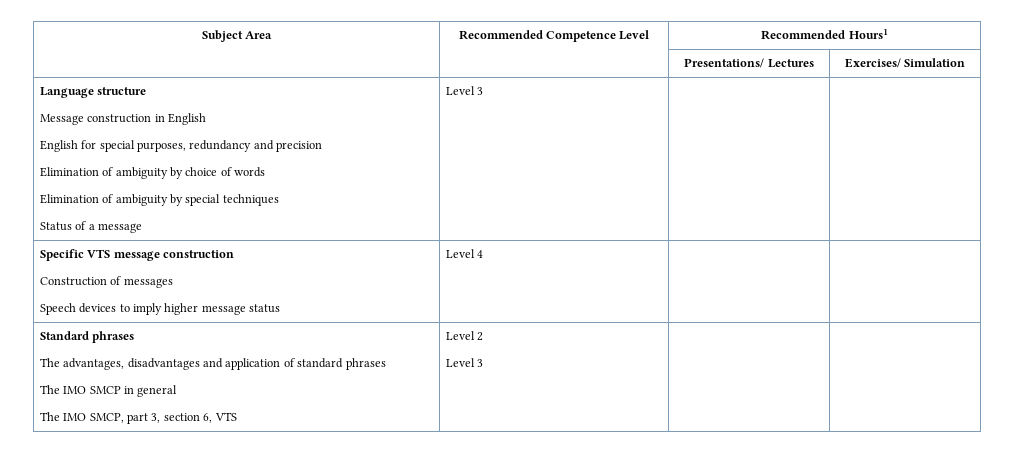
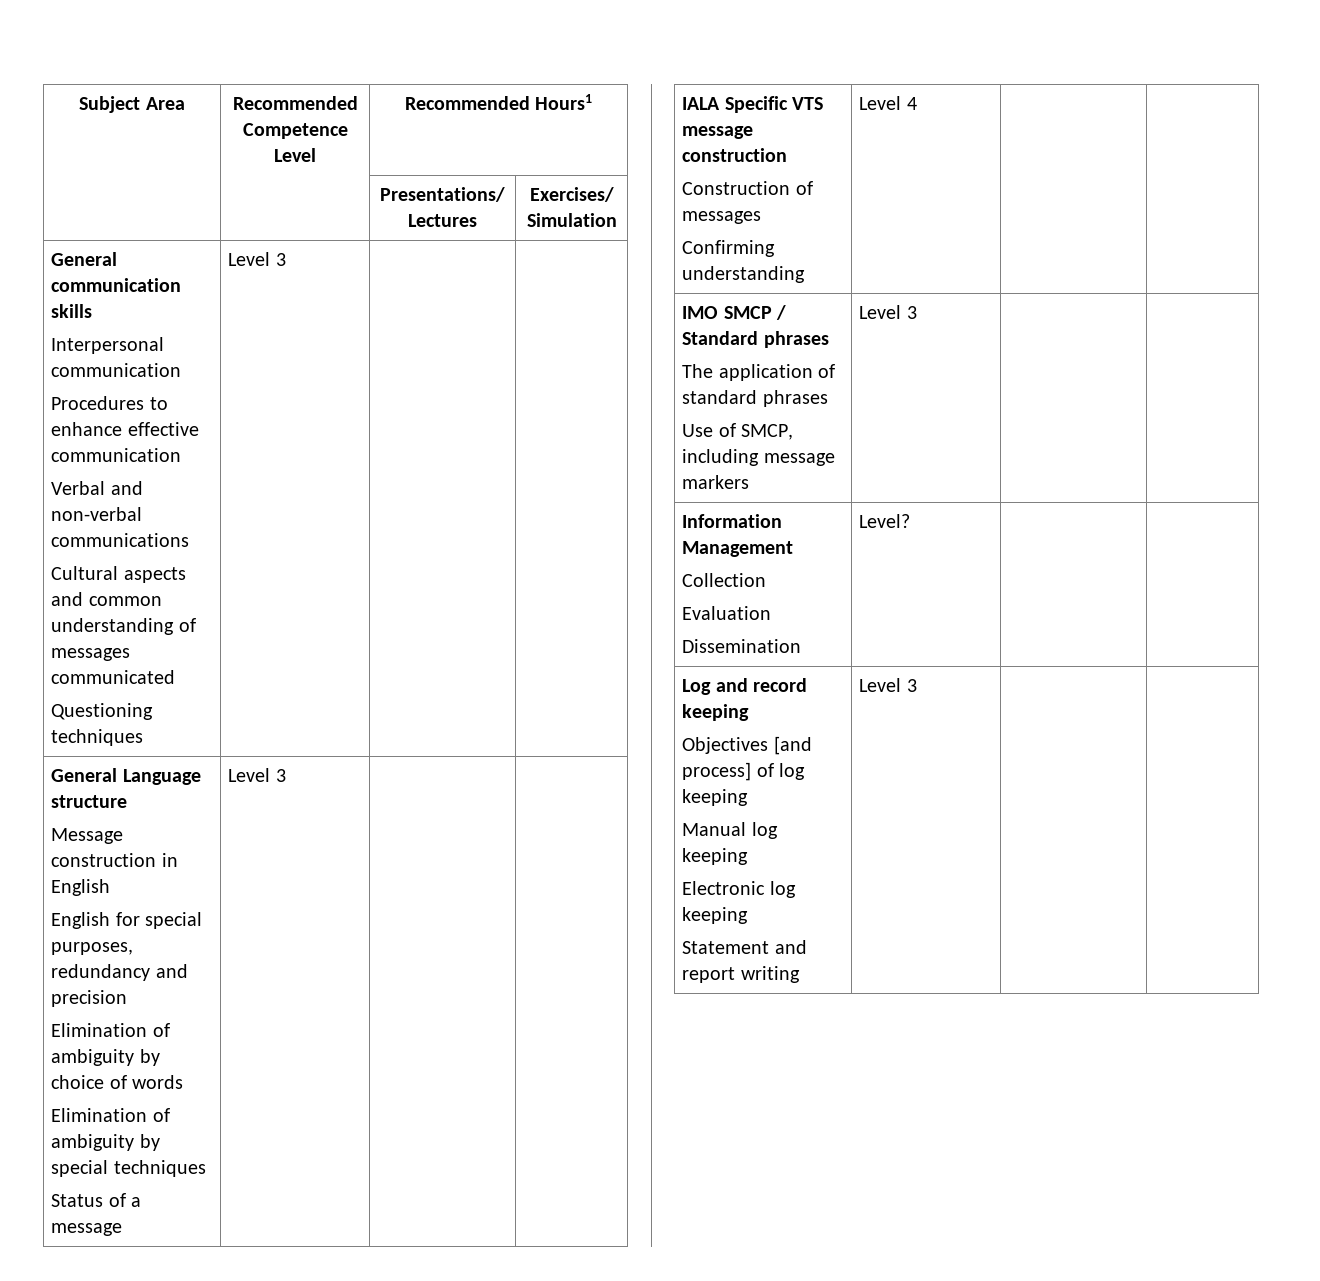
- Language structure
+ General communication skills
+ Interpersonal communication
+ Procedures to enhance effective communication
+ Verbal and non-verbal communications
+ Cultural aspects and common understanding of messages communicated
+ Questioning techniques | Level 3 | |
+ General Language structure
- Specific VTS message construction
+ IALA Specific VTS message construction
  Construction of messages
- Speech devices to imply higher message status | Level 4 | |
+ Confirming understanding | Level 4 | |
- Standard phrases
- The advantages, disadvantages and application of standard phrases
- The IMO SMCP in general
- The IMO SMCP, part 3, section 6, VTS | Level 2
- Level 3 | |
+ IMO SMCP / Standard phrases
+ The application of standard phrases
+ Use of SMCP, including message markers | Level 3 | |
+ Information Management
+ Collection
+ Evaluation
+ Dissemination | Level? | |
+ Log and record keeping
+ Objectives [and process] of log keeping
+ Manual log keeping
+ Electronic log keeping
+ Statement and report writing | Level 3 | |

